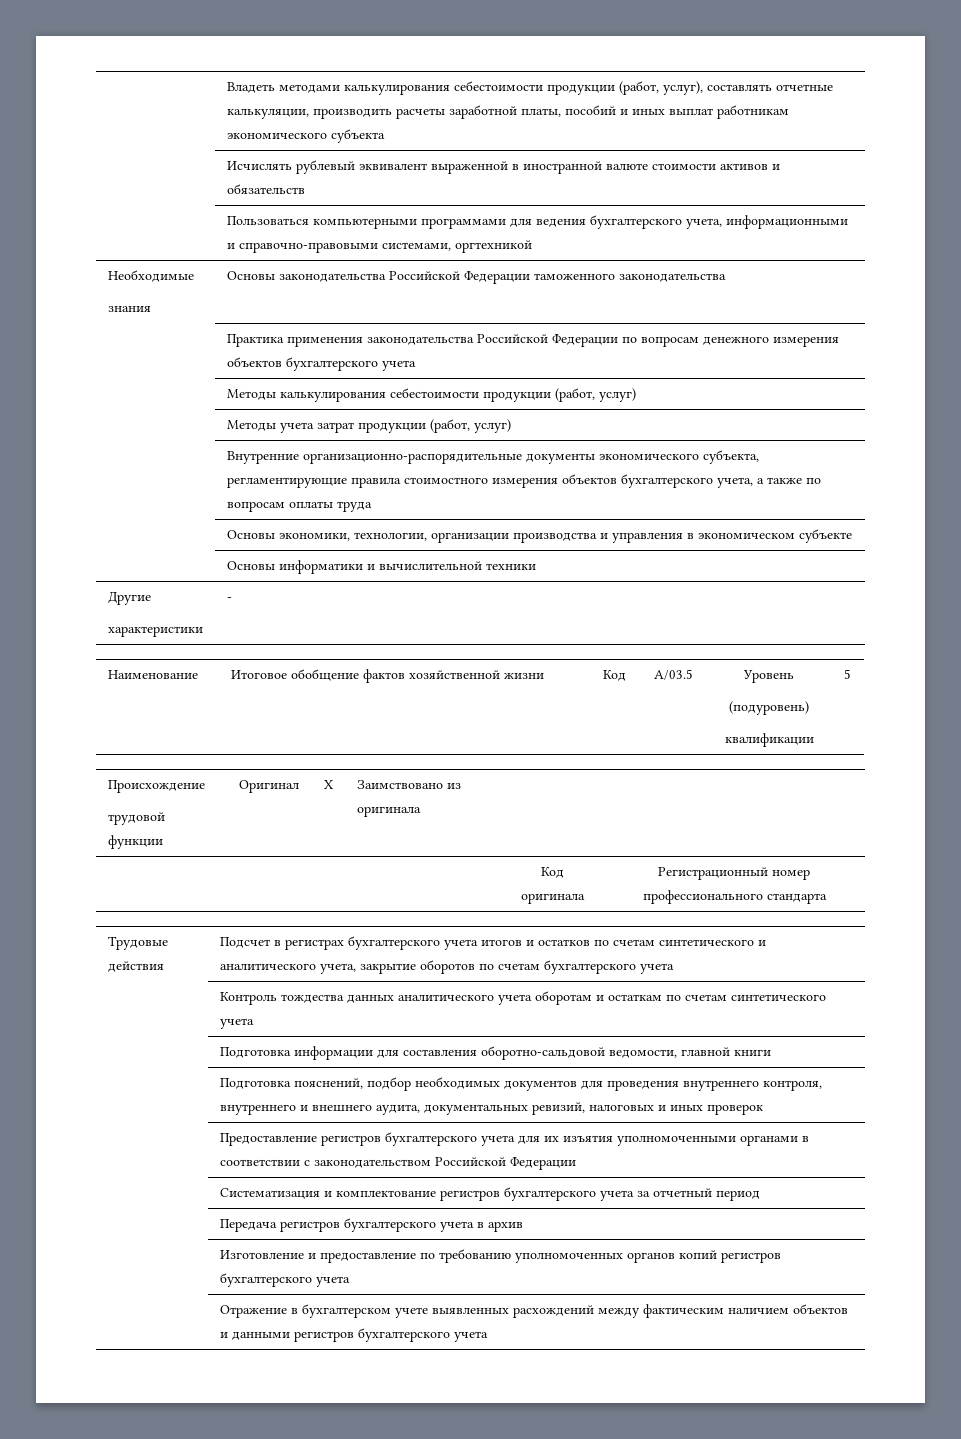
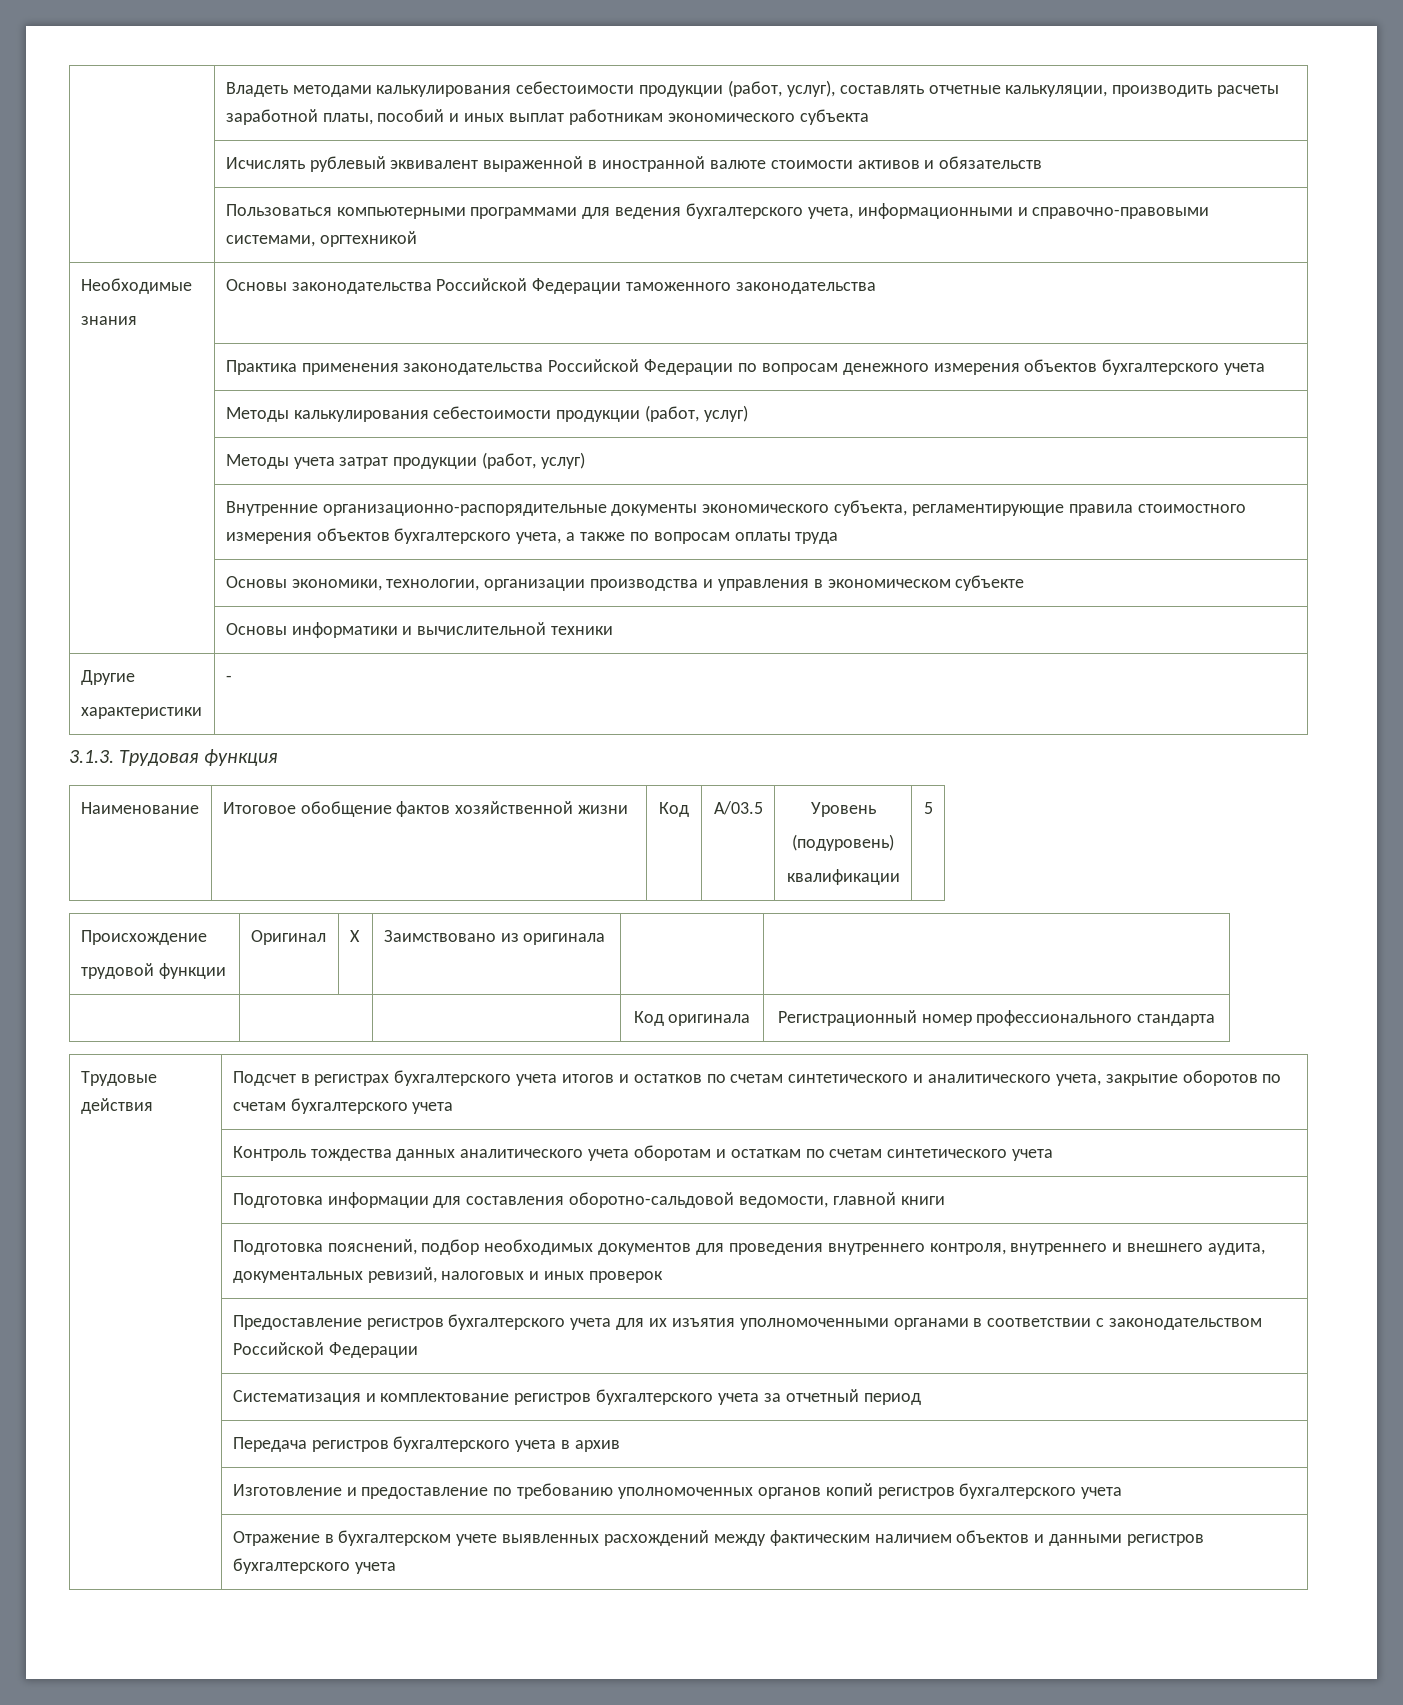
+ 3.1.3. Трудовая функция

